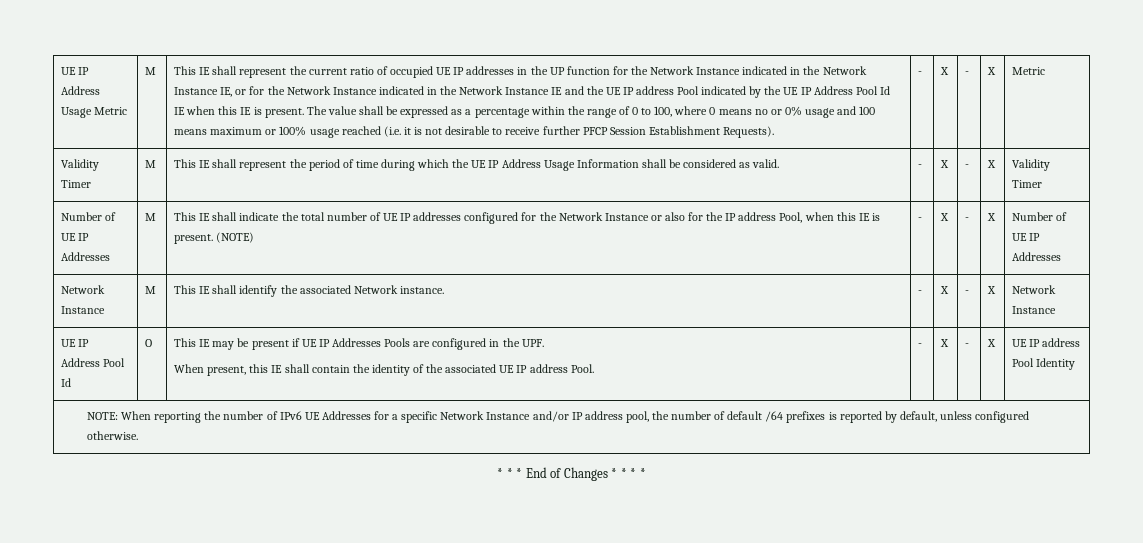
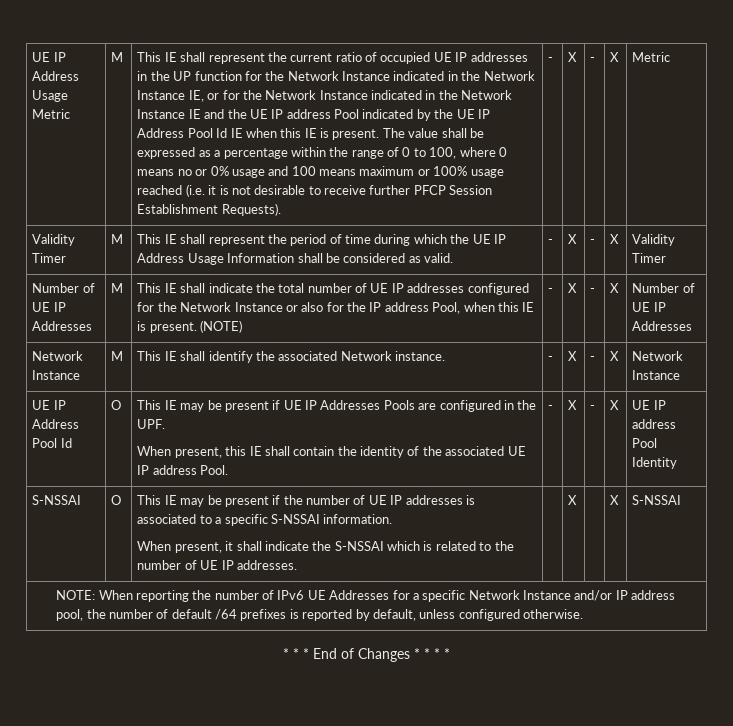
+ S-NSSAI | O | This IE may be present if the number of UE IP addresses is associated to a specific S-NSSAI information.
+ When present, it shall indicate the S-NSSAI which is related to the number of UE IP addresses. | | X | | X | S-NSSAI

